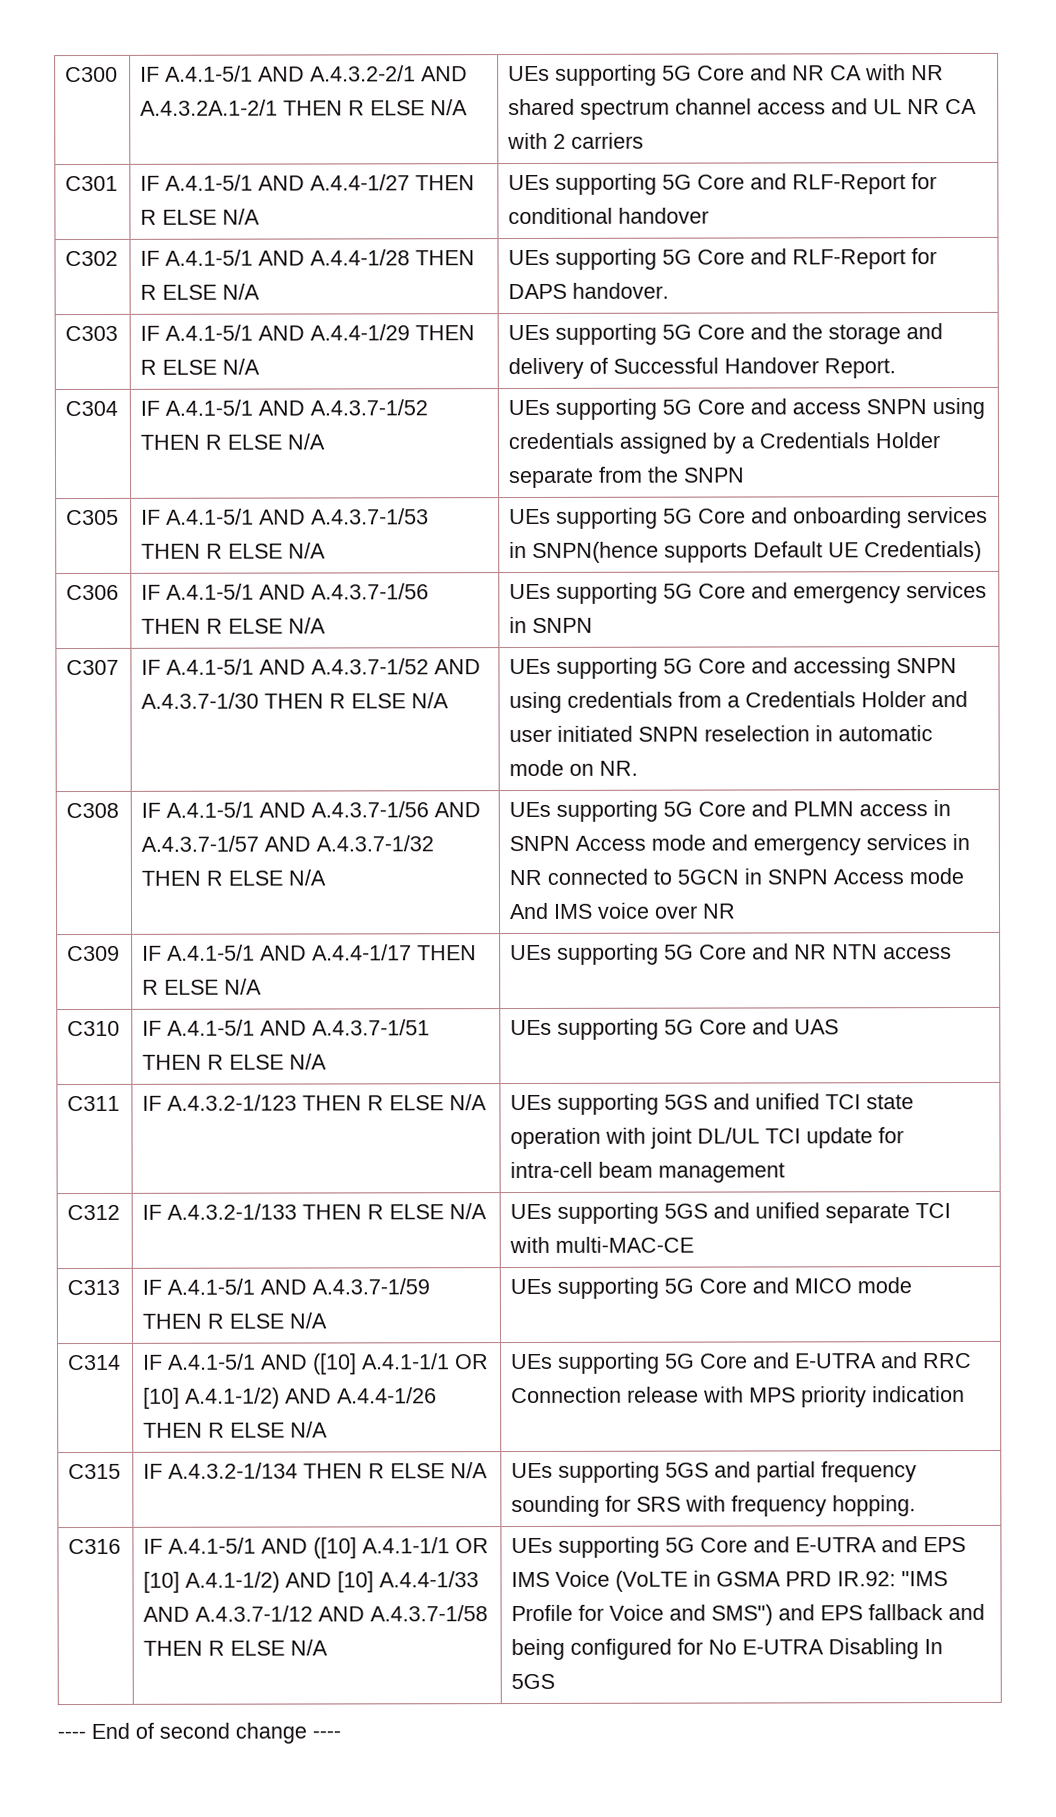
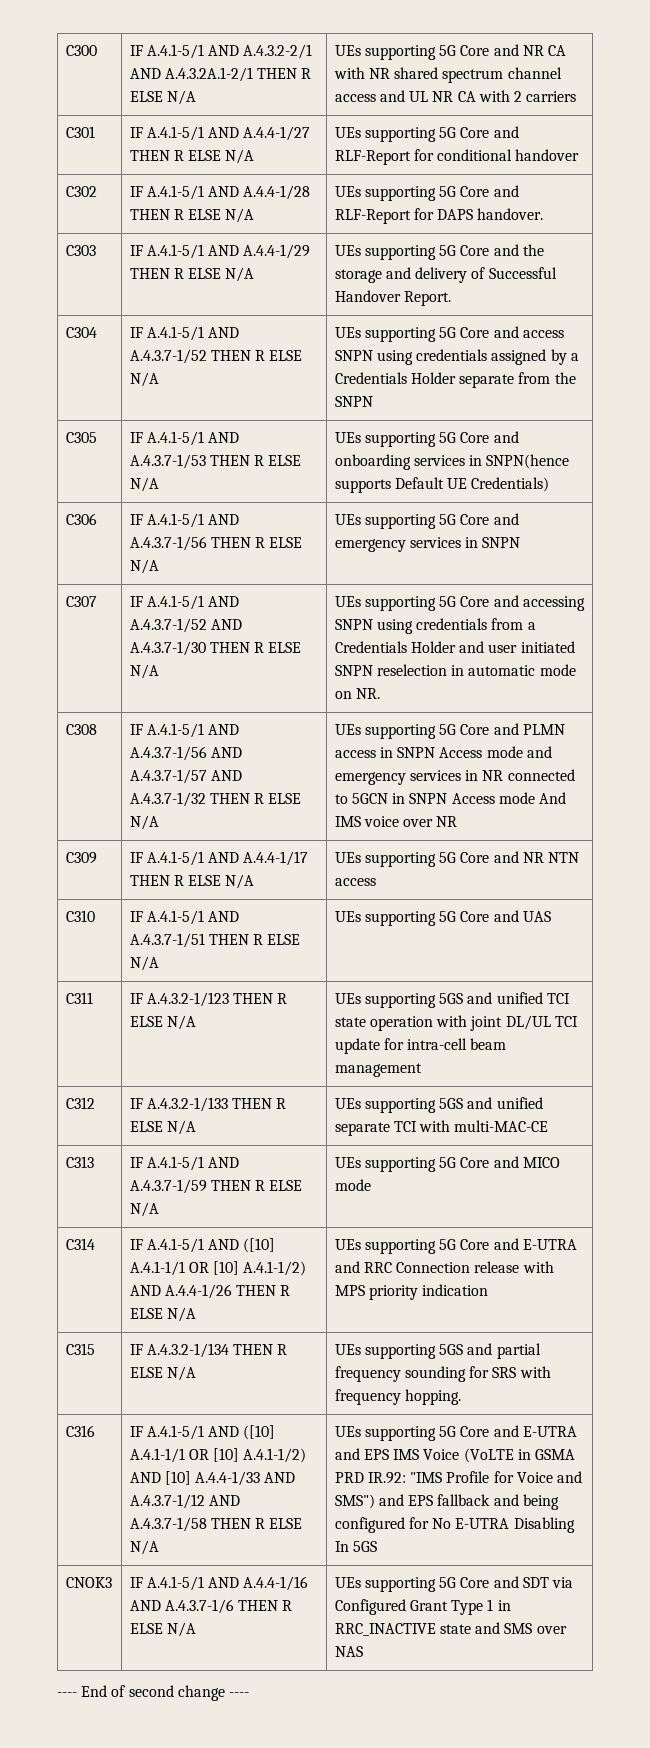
+ CNOK3 | IF A.4.1-5/1 AND A.4.4-1/16 AND A.4.3.7-1/6 THEN R ELSE N/A | UEs supporting 5G Core and SDT via Configured Grant Type 1 in RRC_INACTIVE state and SMS over NAS

